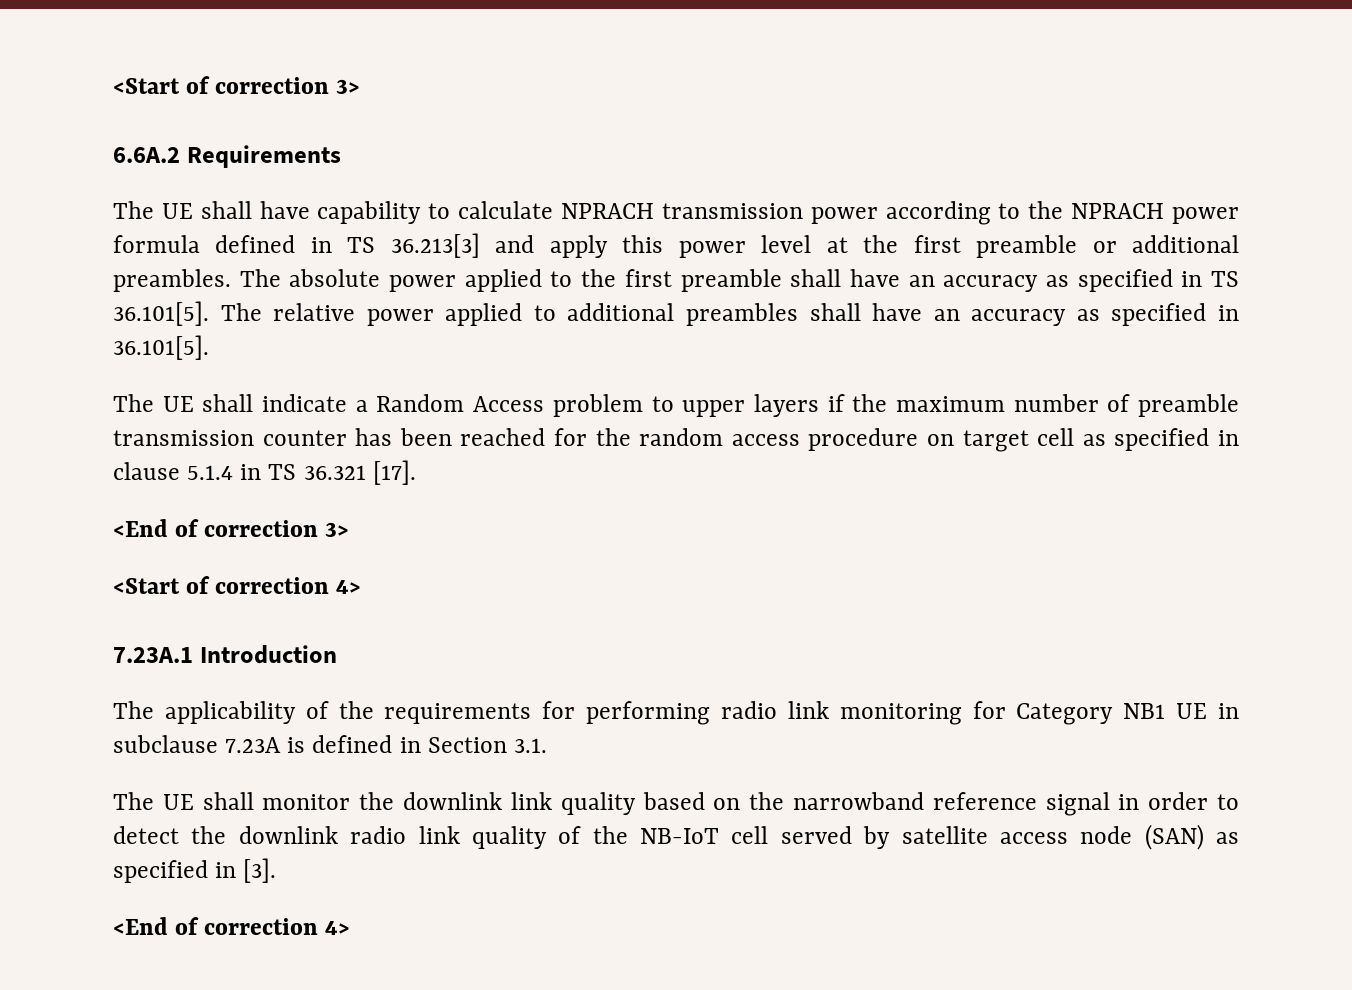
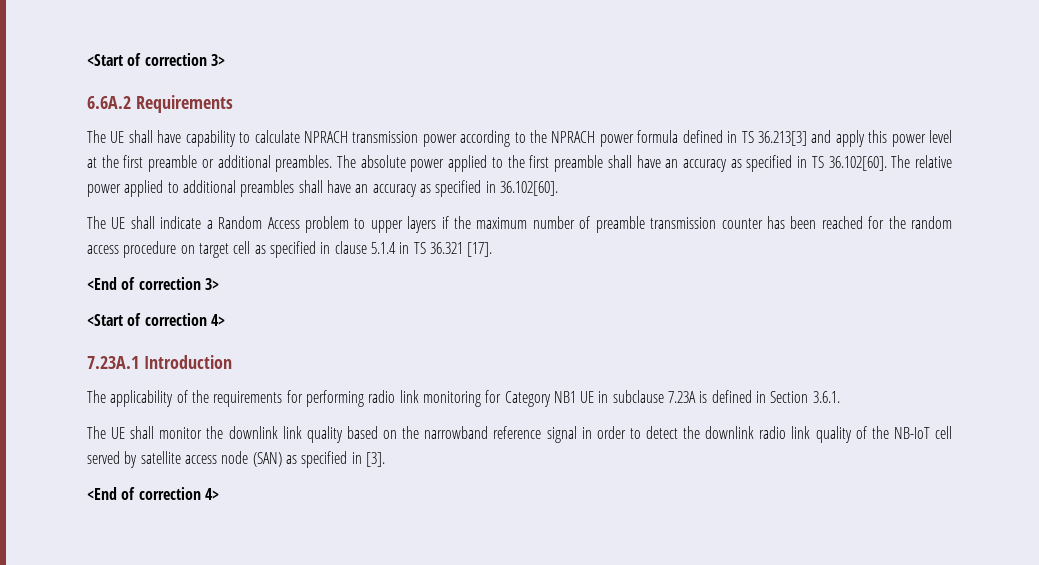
- The absolute power applied to the first preamble shall have an accuracy as specified in TS 36.101[5]. The relative power applied to additional preambles shall have an accuracy as specified in 36.101[5].
+ The absolute power applied to the first preamble shall have an accuracy as specified in TS 36.102[60]. The relative power applied to additional preambles shall have an accuracy as specified in 36.102[60].
- The applicability of the requirements for performing radio link monitoring for Category NB1 UE in subclause 7.23A is defined in Section 3.1.
+ The applicability of the requirements for performing radio link monitoring for Category NB1 UE in subclause 7.23A is defined in Section 3.6.1.

